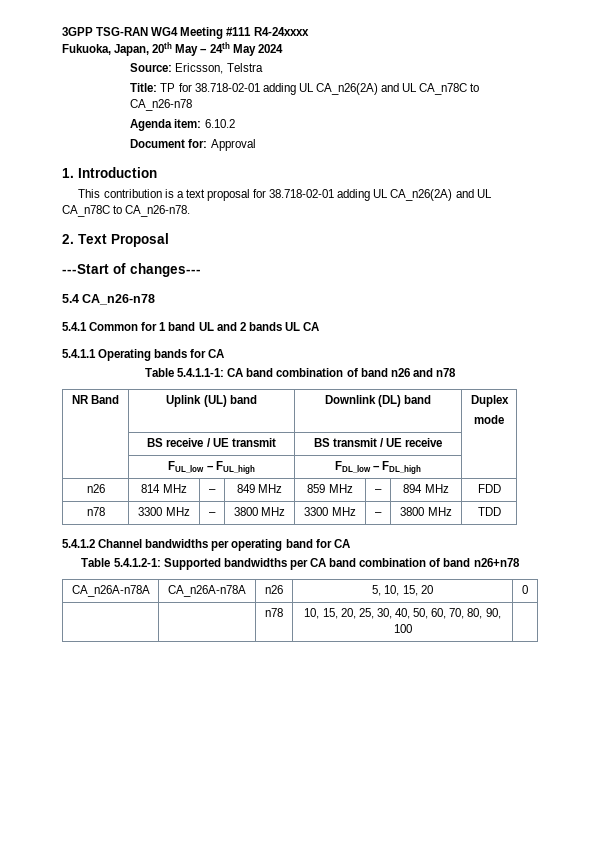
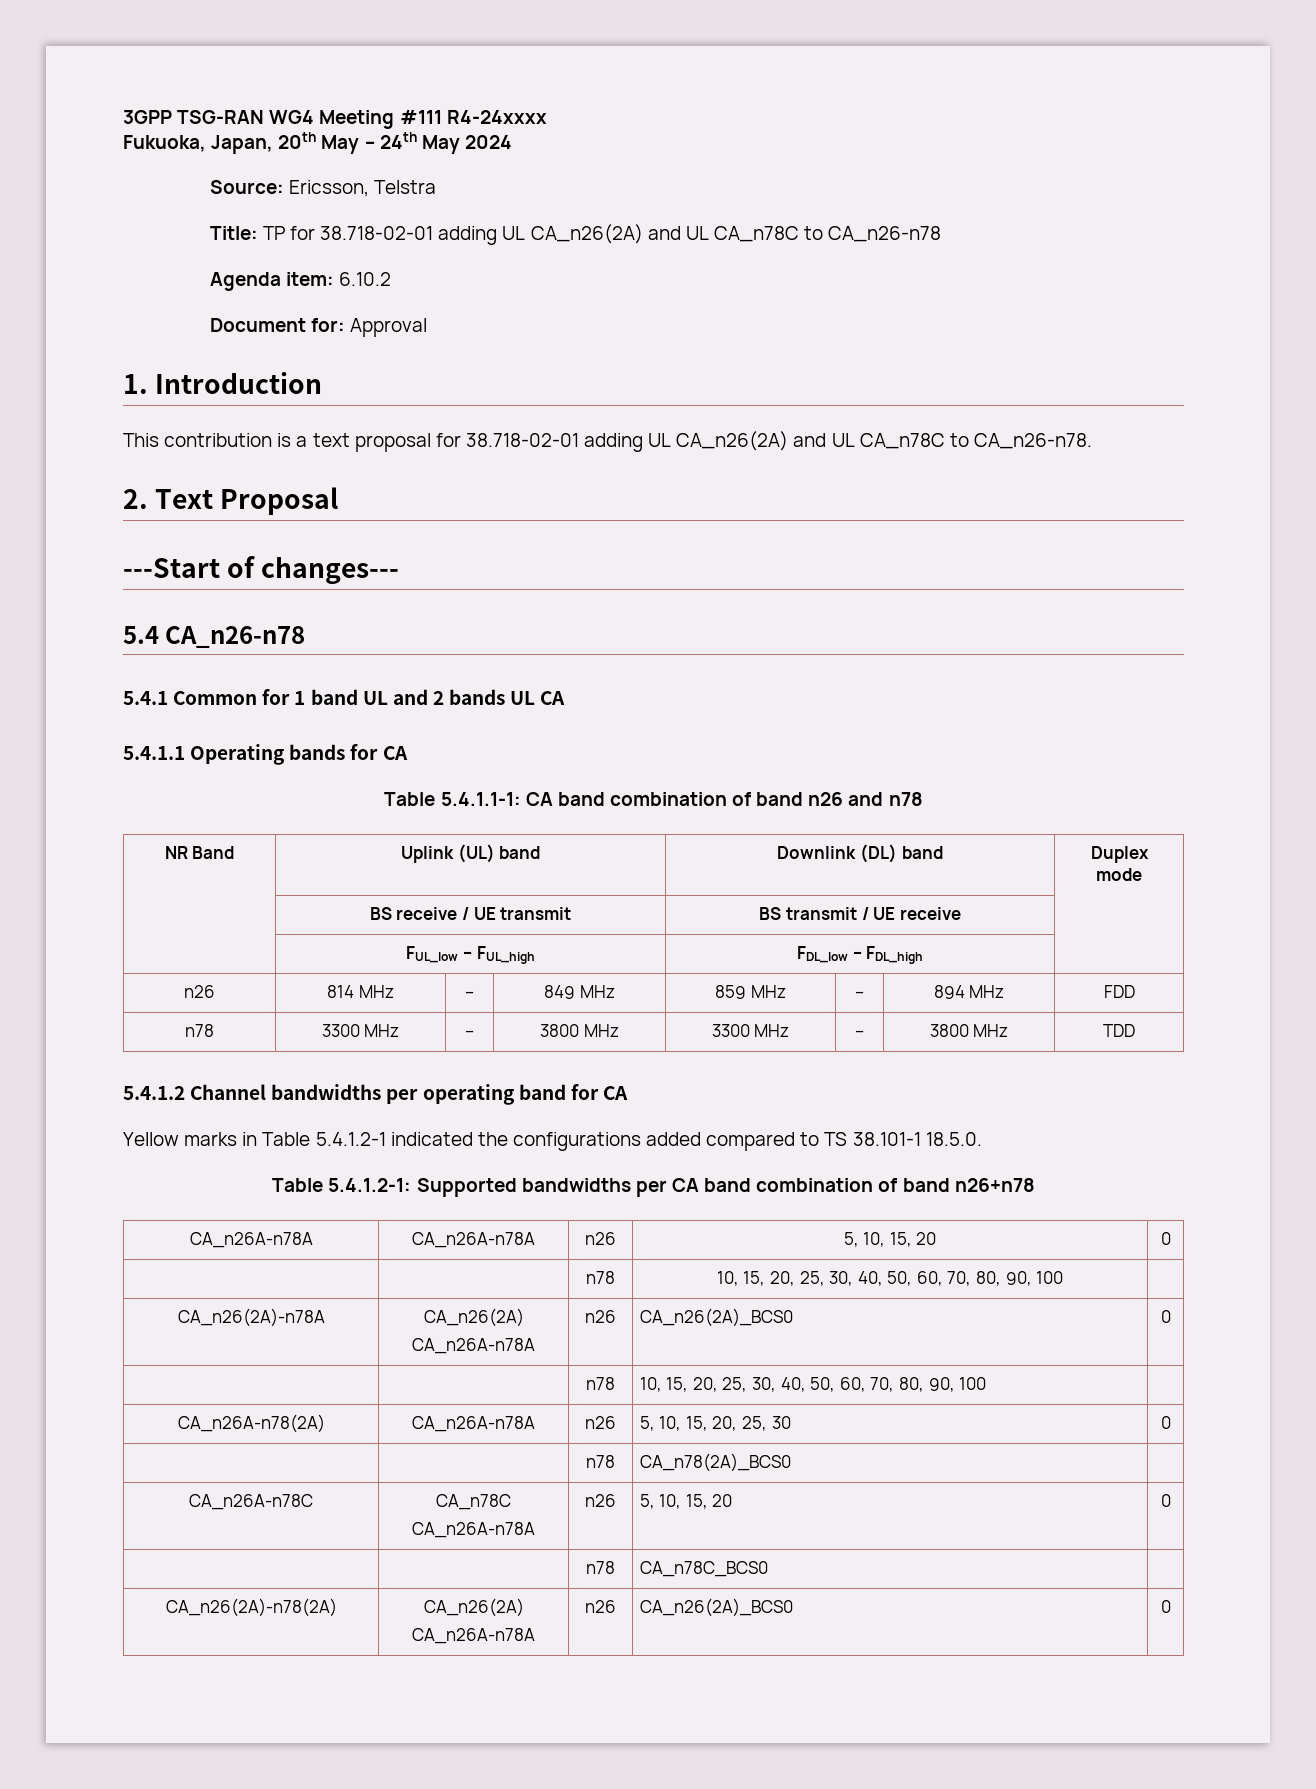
+ Yellow marks in Table 5.4.1.2-1 indicated the configurations added compared to TS 38.101-1 18.5.0.
+ CA_n26(2A)-n78A | CA_n26(2A)
+ CA_n26A-n78A | n26 | CA_n26(2A)_BCS0 | 0
+ | | n78 | 10, 15, 20, 25, 30, 40, 50, 60, 70, 80, 90, 100 |
+ CA_n26A-n78(2A) | CA_n26A-n78A | n26 | 5, 10, 15, 20, 25, 30 | 0
+ | | n78 | CA_n78(2A)_BCS0 |
+ CA_n26A-n78C | CA_n78C
+ CA_n26A-n78A | n26 | 5, 10, 15, 20 | 0
+ | | n78 | CA_n78C_BCS0 |
+ CA_n26(2A)-n78(2A) | CA_n26(2A)
+ CA_n26A-n78A | n26 | CA_n26(2A)_BCS0 | 0

